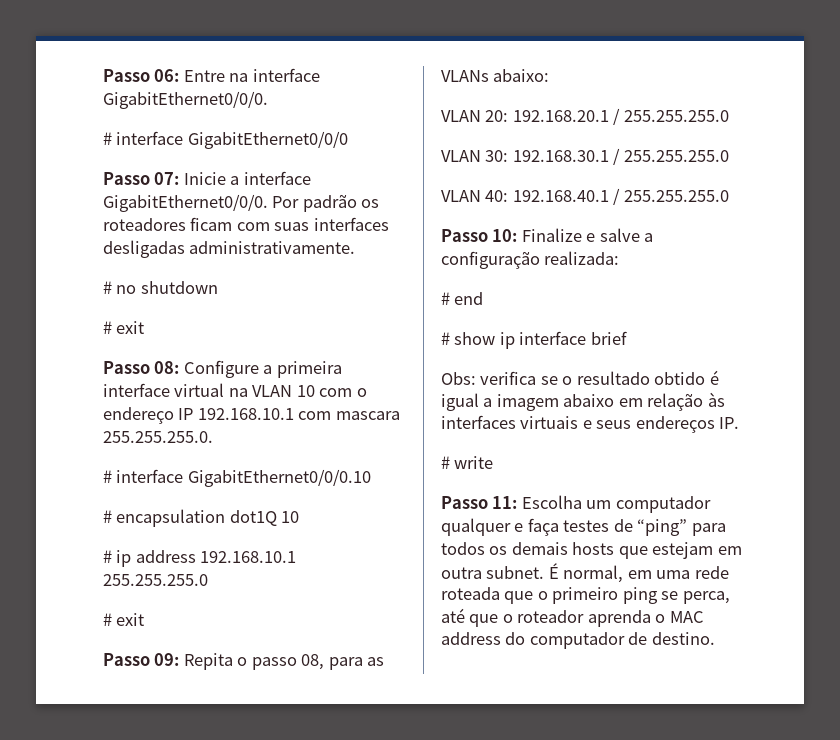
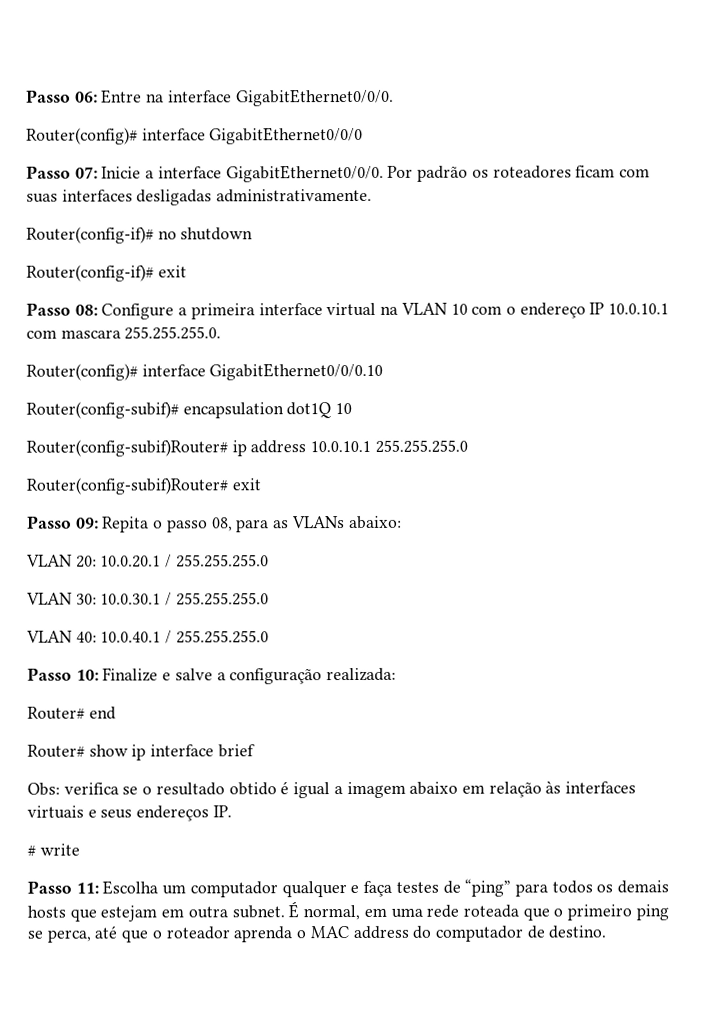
- # interface GigabitEthernet0/0/0
+ Router(config)# interface GigabitEthernet0/0/0
- # no shutdown
- # exit
+ Router(config-if)# no shutdown
+ Router(config-if)# exit
- Passo 08: Configure a primeira interface virtual na VLAN 10 com o endereço IP 192.168.10.1 com mascara 255.255.255.0.
+ Passo 08: Configure a primeira interface virtual na VLAN 10 com o endereço IP 10.0.10.1 com mascara 255.255.255.0.
- # interface GigabitEthernet0/0/0.10
+ Router(config)# interface GigabitEthernet0/0/0.10
- # encapsulation dot1Q 10
+ Router(config-subif)# encapsulation dot1Q 10
- # ip address 192.168.10.1 255.255.255.0
- # exit
+ Router(config-subif)Router# ip address 10.0.10.1 255.255.255.0
+ Router(config-subif)Router# exit
- VLAN 20: 192.168.20.1 / 255.255.255.0
+ VLAN 20: 10.0.20.1 / 255.255.255.0
- VLAN 30: 192.168.30.1 / 255.255.255.0
+ VLAN 30: 10.0.30.1 / 255.255.255.0
- VLAN 40: 192.168.40.1 / 255.255.255.0
+ VLAN 40: 10.0.40.1 / 255.255.255.0
- # end
+ Router# end
- # show ip interface brief
+ Router# show ip interface brief

